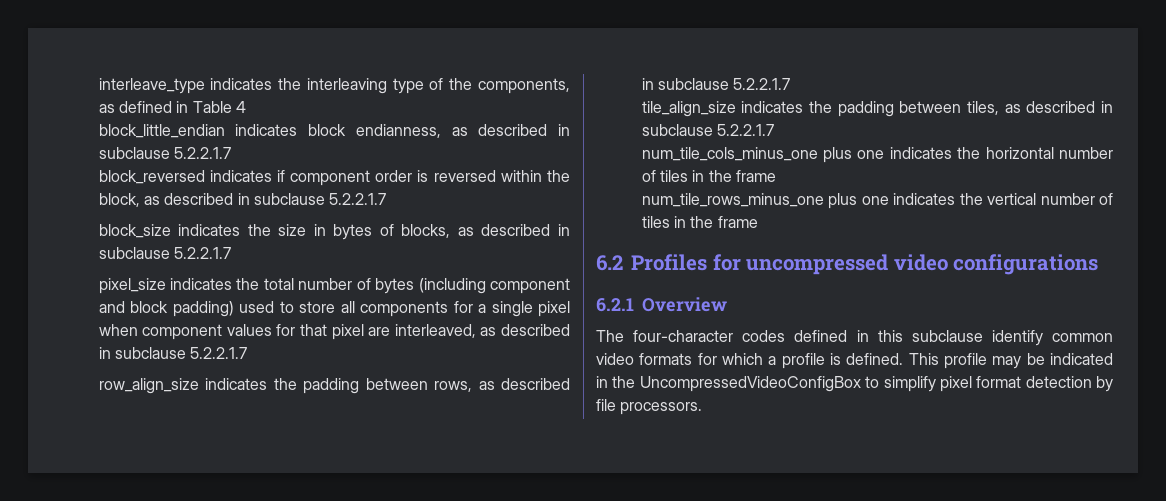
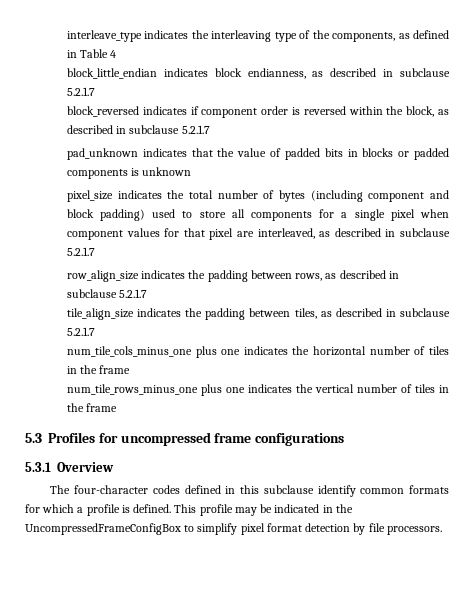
- block_little_endian indicates block endianness, as described in subclause 5.2.2.1.7
+ block_little_endian indicates block endianness, as described in subclause 5.2.1.7
- block_reversed indicates if component order is reversed within the block, as described in subclause 5.2.2.1.7
- block_size indicates the size in bytes of blocks, as described in subclause 5.2.2.1.7
+ block_reversed indicates if component order is reversed within the block, as described in subclause 5.2.1.7
+ pad_unknown indicates that the value of padded bits in blocks or padded components is unknown
- pixel_size indicates the total number of bytes (including component and block padding) used to store all components for a single pixel when component values for that pixel are interleaved, as described in subclause 5.2.2.1.7
+ pixel_size indicates the total number of bytes (including component and block padding) used to store all components for a single pixel when component values for that pixel are interleaved, as described in subclause 5.2.1.7
- row_align_size indicates the padding between rows, as described in subclause 5.2.2.1.7
+ row_align_size indicates the padding between rows, as described in subclause 5.2.1.7
- tile_align_size indicates the padding between tiles, as described in subclause 5.2.2.1.7
+ tile_align_size indicates the padding between tiles, as described in subclause 5.2.1.7
- 6.2 Profiles for uncompressed video configurations
+ 5.3 Profiles for uncompressed frame configurations
- 6.2.1 Overview
+ 5.3.1 Overview
- The four-character codes defined in this subclause identify common video formats for which a profile is defined.
+ The four-character codes defined in this subclause identify common formats for which a profile is defined.
- This profile may be indicated in the UncompressedVideoConfigBox to simplify pixel format detection by file processors.
+ This profile may be indicated in the UncompressedFrameConfigBox to simplify pixel format detection by file processors.

